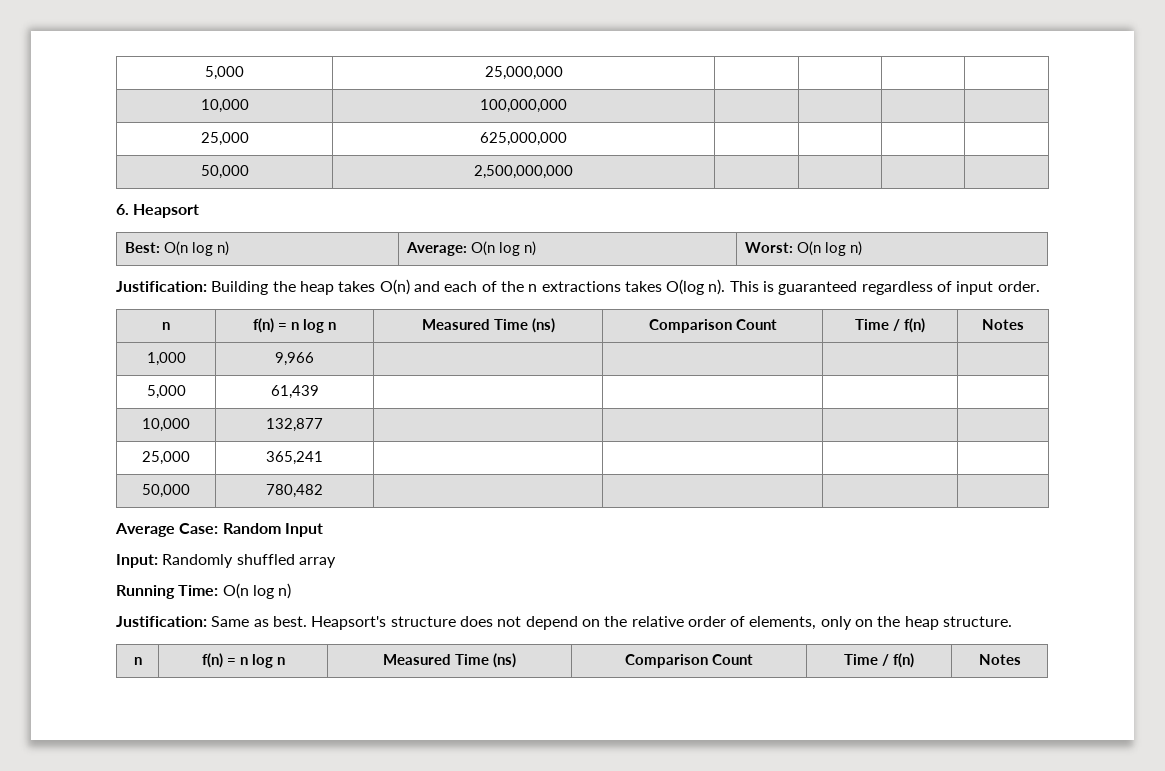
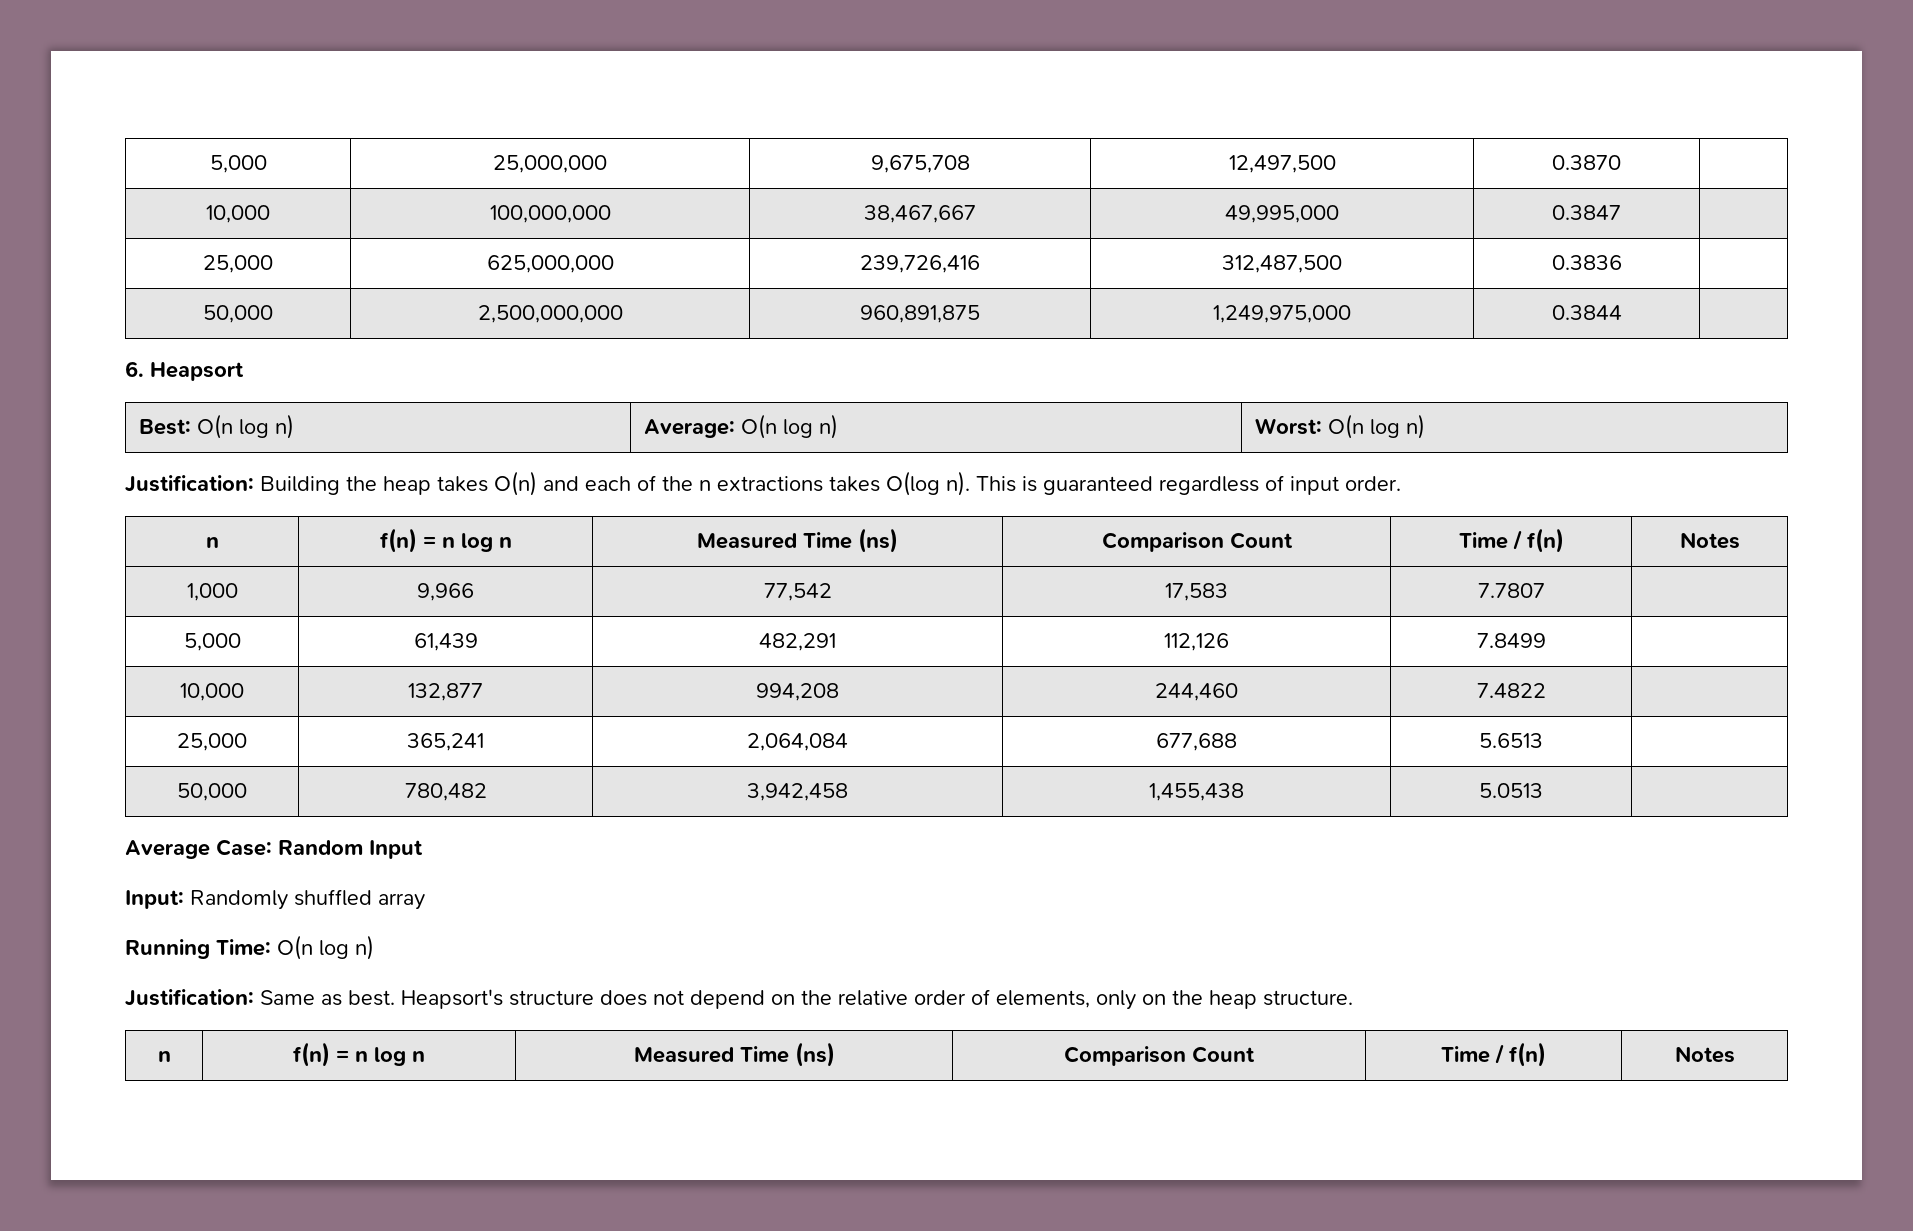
- 5,000 | 25,000,000 | | | |
+ 5,000 | 25,000,000 | 9,675,708 | 12,497,500 | 0.3870 |
- 10,000 | 100,000,000 | | | |
+ 10,000 | 100,000,000 | 38,467,667 | 49,995,000 | 0.3847 |
- 25,000 | 625,000,000 | | | |
+ 25,000 | 625,000,000 | 239,726,416 | 312,487,500 | 0.3836 |
- 50,000 | 2,500,000,000 | | | |
+ 50,000 | 2,500,000,000 | 960,891,875 | 1,249,975,000 | 0.3844 |
- 1,000 | 9,966 | | | |
+ 1,000 | 9,966 | 77,542 | 17,583 | 7.7807 |
- 5,000 | 61,439 | | | |
+ 5,000 | 61,439 | 482,291 | 112,126 | 7.8499 |
- 10,000 | 132,877 | | | |
+ 10,000 | 132,877 | 994,208 | 244,460 | 7.4822 |
- 25,000 | 365,241 | | | |
+ 25,000 | 365,241 | 2,064,084 | 677,688 | 5.6513 |
- 50,000 | 780,482 | | | |
+ 50,000 | 780,482 | 3,942,458 | 1,455,438 | 5.0513 |

